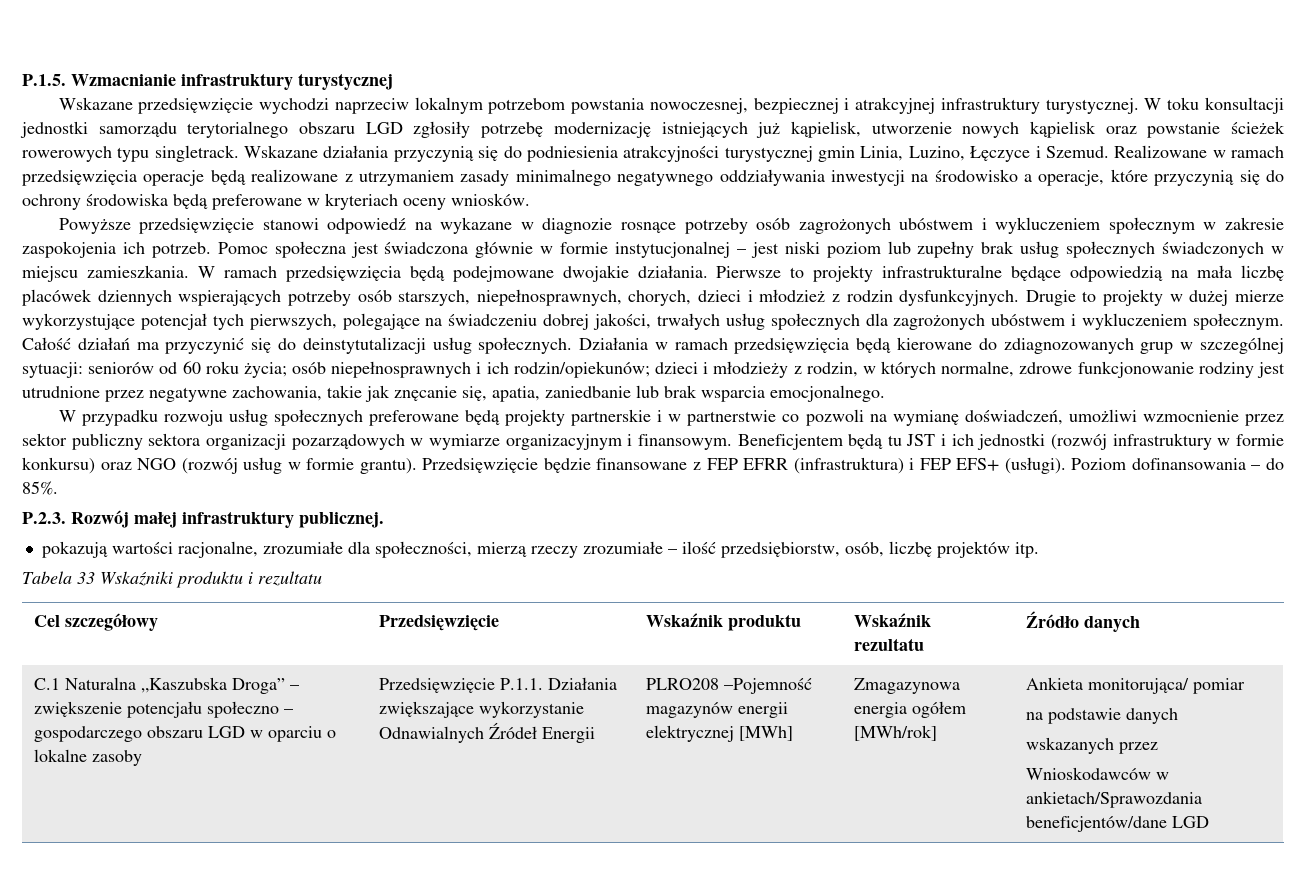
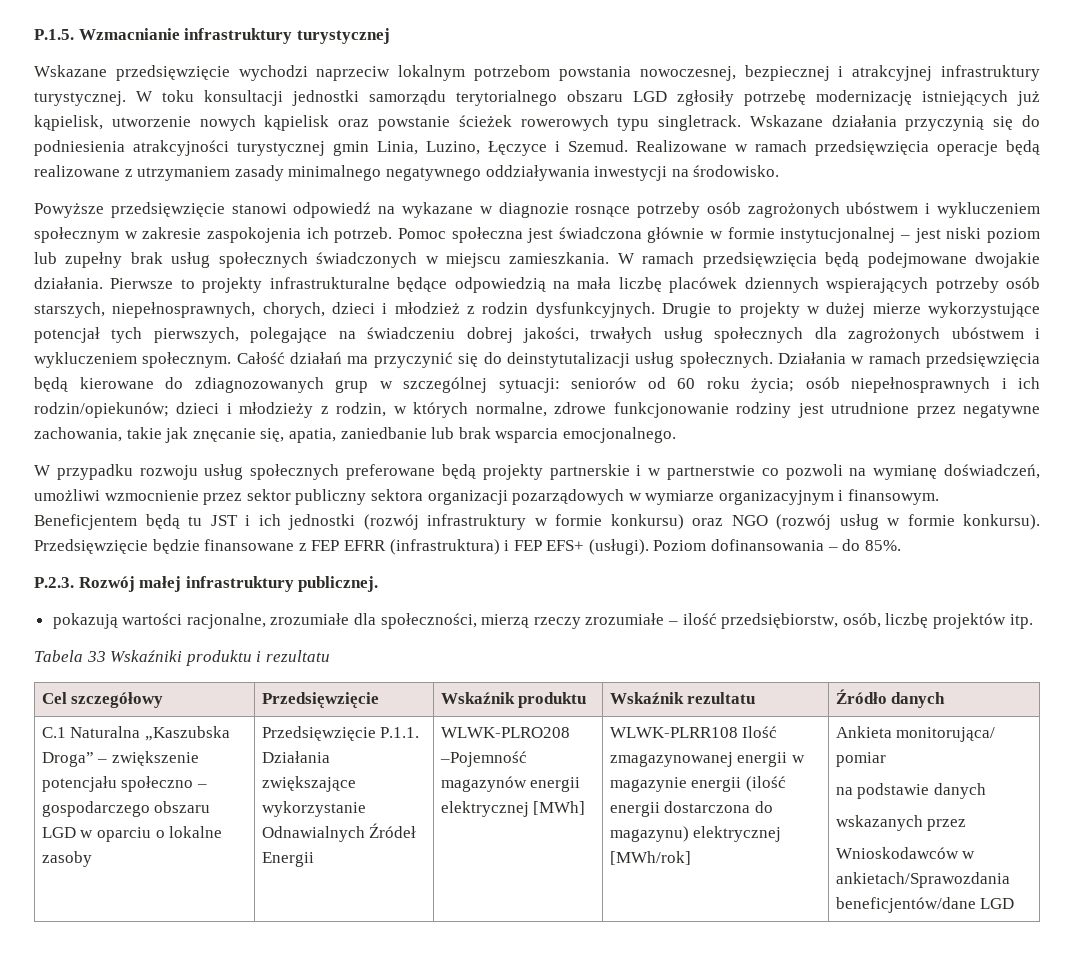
- Realizowane w ramach przedsięwzięcia operacje będą realizowane z utrzymaniem zasady minimalnego negatywnego oddziaływania inwestycji na środowisko a operacje, które przyczynią się do ochrony środowiska będą preferowane w kryteriach oceny wniosków.
+ Realizowane w ramach przedsięwzięcia operacje będą realizowane z utrzymaniem zasady minimalnego negatywnego oddziaływania inwestycji na środowisko.
- Beneficjentem będą tu JST i ich jednostki (rozwój infrastruktury w formie konkursu) oraz NGO (rozwój usług w formie grantu).
+ Beneficjentem będą tu JST i ich jednostki (rozwój infrastruktury w formie konkursu) oraz NGO (rozwój usług w formie konkursu).
- PLRO208 –Pojemność magazynów energii elektrycznej [MWh]
+ WLWK-PLRO208 –Pojemność magazynów energii elektrycznej [MWh]
- Zmagazynowa energia ogółem [MWh/rok]
+ WLWK-PLRR108 Ilość zmagazynowanej energii w magazynie energii (ilość energii dostarczona do magazynu) elektrycznej [MWh/rok]

